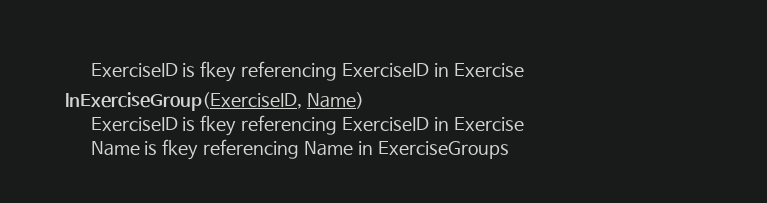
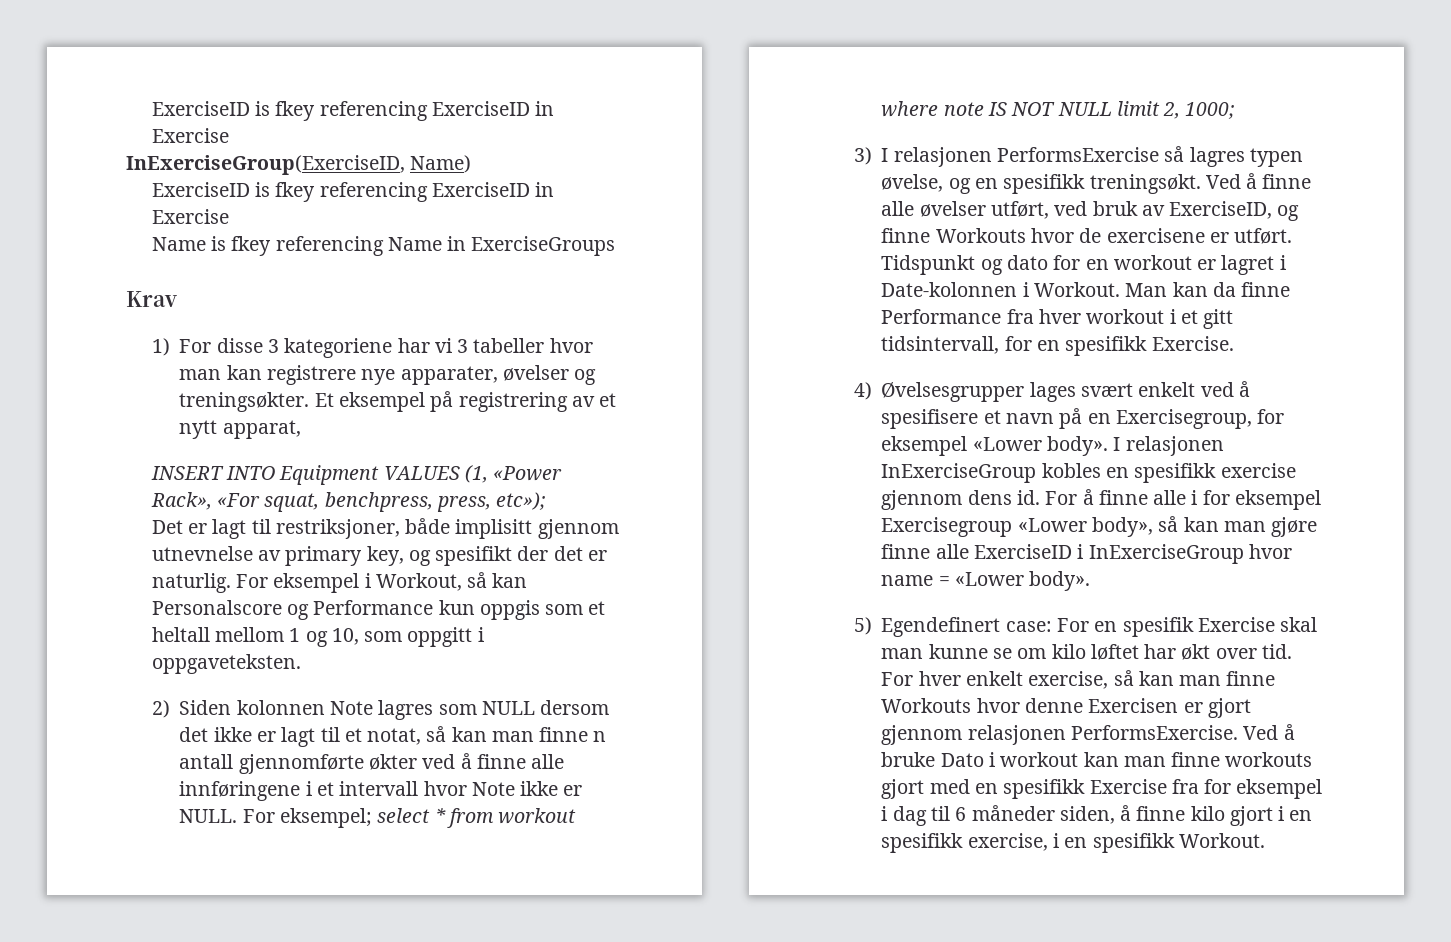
+ Krav
+ 1) For disse 3 kategoriene har vi 3 tabeller hvor man kan registrere nye apparater, øvelser og treningsøkter. Et eksempel på registrering av et nytt apparat,
+ INSERT INTO Equipment VALUES (1, «Power Rack», «For squat, benchpress, press, etc»);
+ Det er lagt til restriksjoner, både implisitt gjennom utnevnelse av primary key, og spesifikt der det er naturlig. For eksempel i Workout, så kan Personalscore og Performance kun oppgis som et heltall mellom 1 og 10, som oppgitt i oppgaveteksten.
+ 2) Siden kolonnen Note lagres som NULL dersom det ikke er lagt til et notat, så kan man finne n antall gjennomførte økter ved å finne alle innføringene i et intervall hvor Note ikke er NULL. For eksempel; select * from workout where note IS NOT NULL limit 2, 1000;
+ 3) I relasjonen PerformsExercise så lagres typen øvelse, og en spesifikk treningsøkt. Ved å finne alle øvelser utført, ved bruk av ExerciseID, og finne Workouts hvor de exercisene er utført. Tidspunkt og dato for en workout er lagret i Date-kolonnen i Workout. Man kan da finne Performance fra hver workout i et gitt tidsintervall, for en spesifikk Exercise.
+ 4) Øvelsesgrupper lages svært enkelt ved å spesifisere et navn på en Exercisegroup, for eksempel «Lower body». I relasjonen InExerciseGroup kobles en spesifikk exercise gjennom dens id. For å finne alle i for eksempel Exercisegroup «Lower body», så kan man gjøre finne alle ExerciseID i InExerciseGroup hvor name = «Lower body».
+ 5) Egendefinert case: For en spesifik Exercise skal man kunne se om kilo løftet har økt over tid. For hver enkelt exercise, så kan man finne Workouts hvor denne Exercisen er gjort gjennom relasjonen PerformsExercise. Ved å bruke Dato i workout kan man finne workouts gjort med en spesifikk Exercise fra for eksempel i dag til 6 måneder siden, å finne kilo gjort i en spesifikk exercise, i en spesifikk Workout.

